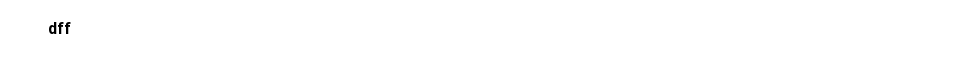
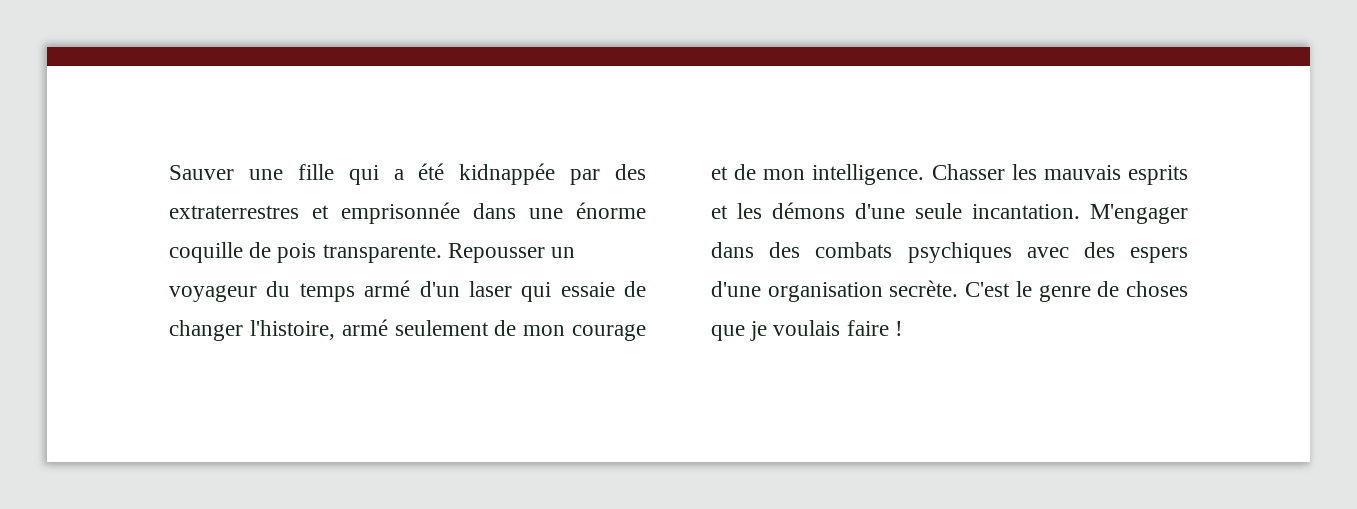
- dff
+ Sauver une fille qui a été kidnappée par des extraterrestres et emprisonnée dans une énorme coquille de pois transparente. Repousser un voyageur du temps armé d'un laser qui essaie de changer l'histoire, armé seulement de mon courage et de mon intelligence. Chasser les mauvais esprits et les démons d'une seule incantation. M'engager dans des combats psychiques avec des espers d'une organisation secrète. C'est le genre de choses que je voulais faire !

